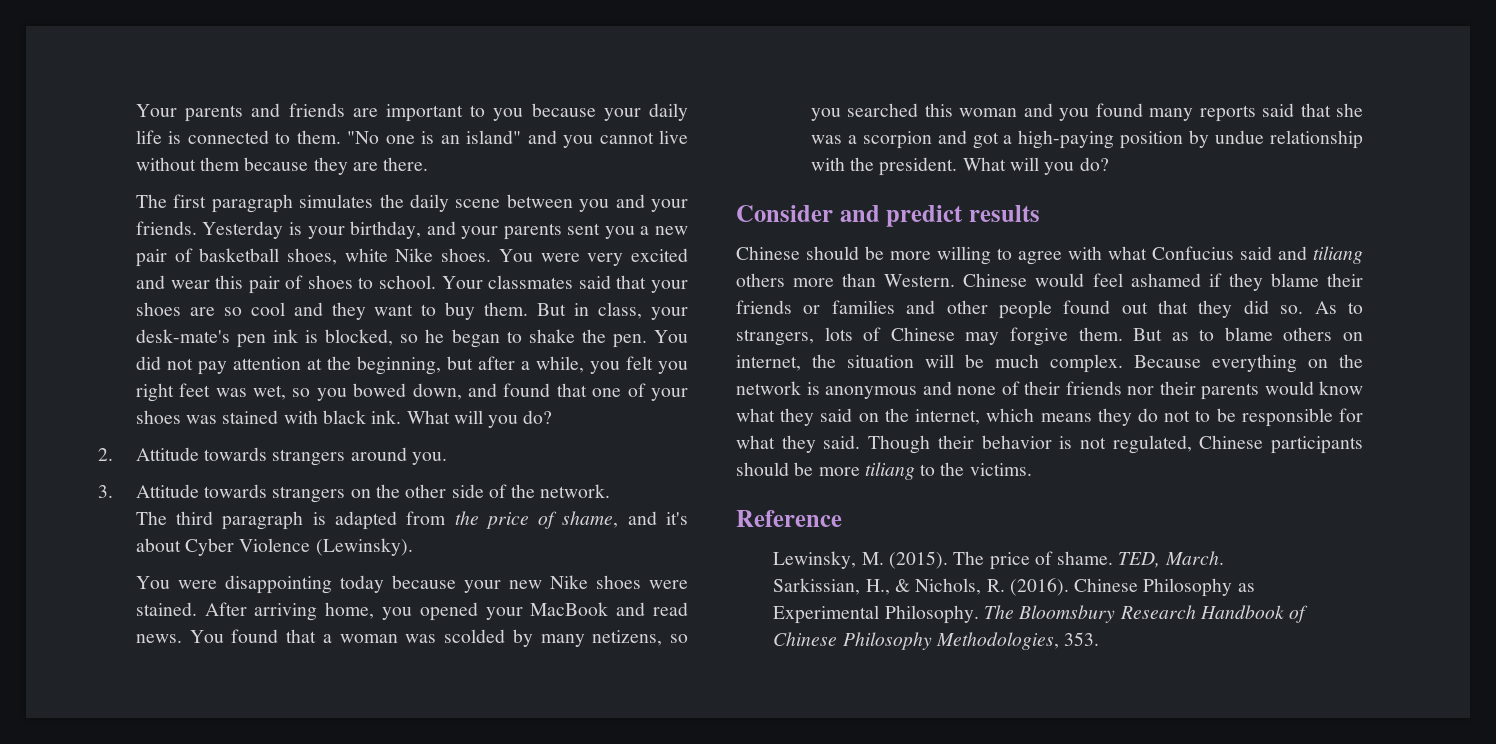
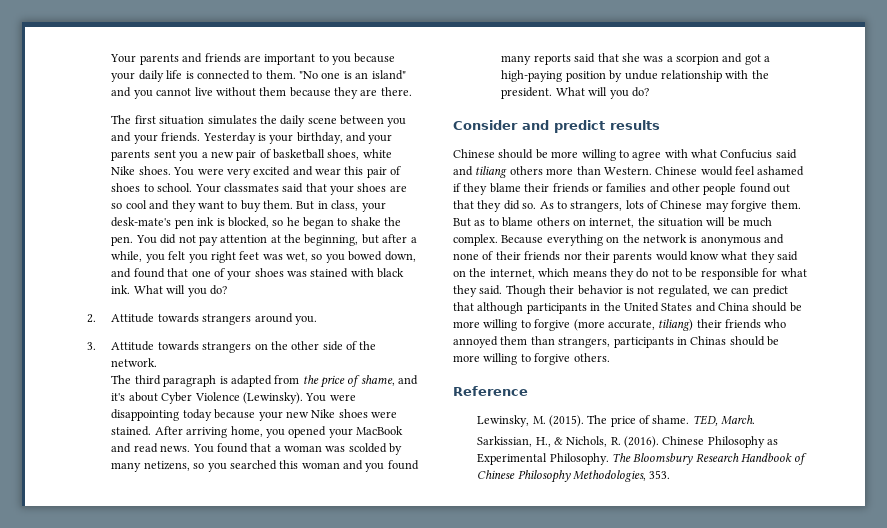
- The first paragraph simulates the daily scene between you and your friends.
+ The first situation simulates the daily scene between you and your friends.
- The third paragraph is adapted from the price of shame, and it's about Cyber Violence (Lewinsky).
- You were disappointing today because your new Nike shoes were stained.
+ The third paragraph is adapted from the price of shame, and it's about Cyber Violence (Lewinsky). You were disappointing today because your new Nike shoes were stained.
- Though their behavior is not regulated, Chinese participants should be more tiliang to the victims.
+ Though their behavior is not regulated, we can predict that although participants in the United States and China should be more willing to forgive (more accurate, tiliang) their friends who annoyed them than strangers, participants in Chinas should be more willing to forgive others.

